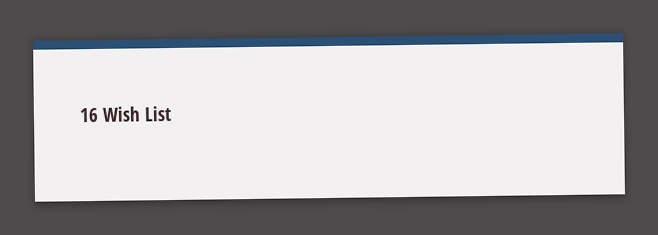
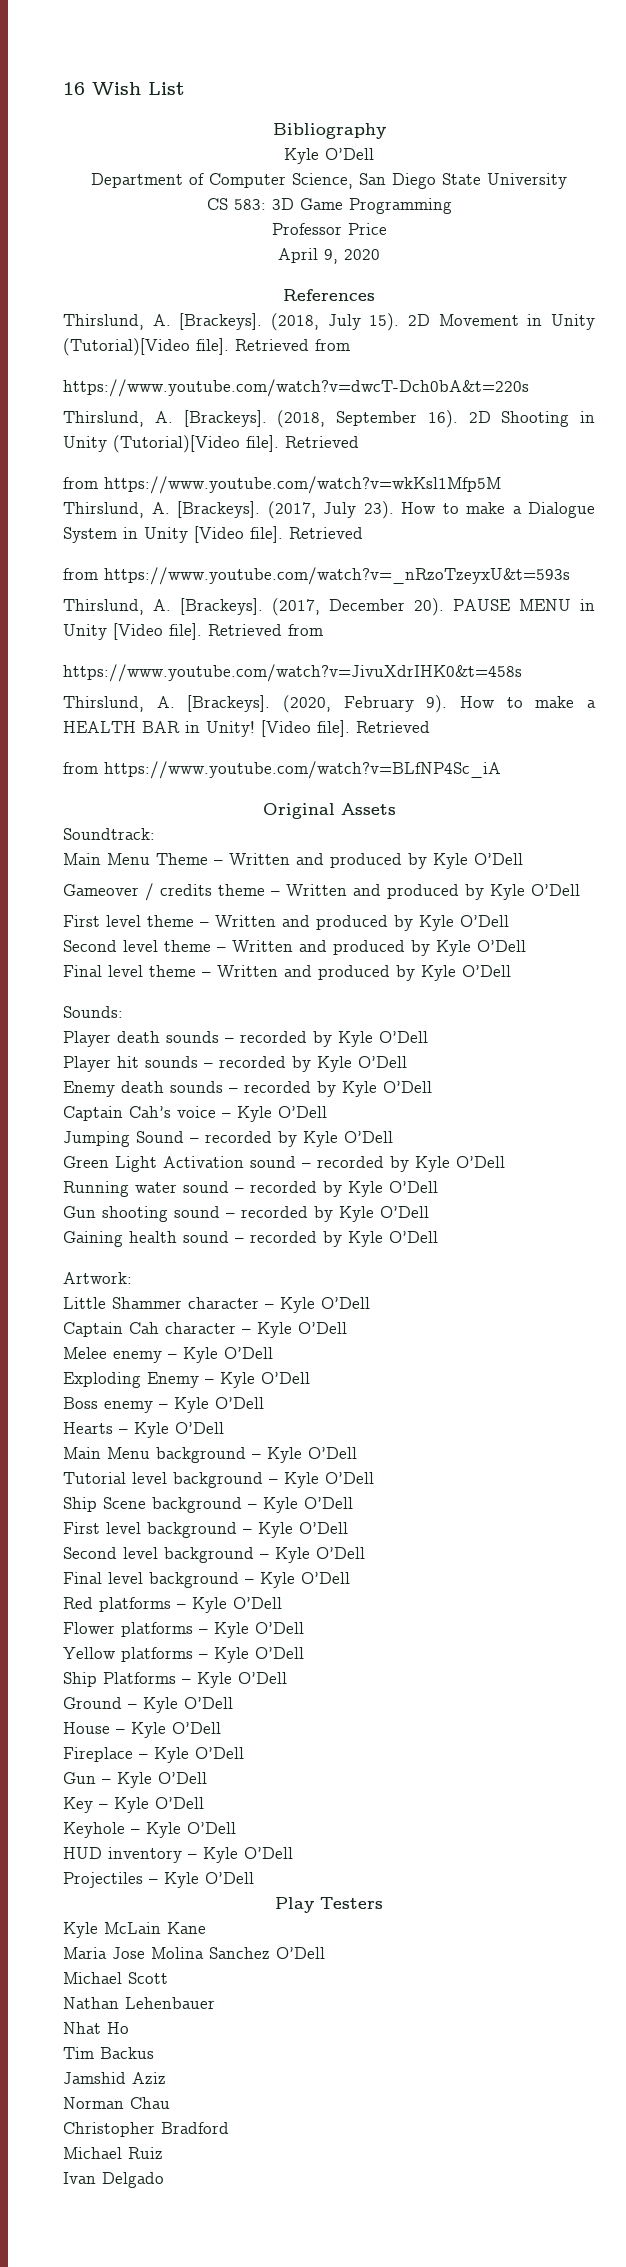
+ Bibliography
+ Kyle O’Dell
+ Department of Computer Science, San Diego State University
+ CS 583: 3D Game Programming
+ Professor Price
+ April 9, 2020
+ References
+ Thirslund, A. [Brackeys]. (2018, July 15). 2D Movement in Unity (Tutorial)[Video file]. Retrieved from
+ https://www.youtube.com/watch?v=dwcT-Dch0bA&t=220s
+ Thirslund, A. [Brackeys]. (2018, September 16). 2D Shooting in Unity (Tutorial)[Video file]. Retrieved
+ from https://www.youtube.com/watch?v=wkKsl1Mfp5M
+ Thirslund, A. [Brackeys]. (2017, July 23). How to make a Dialogue System in Unity [Video file]. Retrieved
+ from https://www.youtube.com/watch?v=_nRzoTzeyxU&t=593s
+ Thirslund, A. [Brackeys]. (2017, December 20). PAUSE MENU in Unity [Video file]. Retrieved from
+ https://www.youtube.com/watch?v=JivuXdrIHK0&t=458s
+ Thirslund, A. [Brackeys]. (2020, February 9). How to make a HEALTH BAR in Unity! [Video file]. Retrieved
+ from https://www.youtube.com/watch?v=BLfNP4Sc_iA
+ Original Assets
+ Soundtrack:
+ Main Menu Theme – Written and produced by Kyle O’Dell
+ Gameover / credits theme – Written and produced by Kyle O’Dell
+ First level theme – Written and produced by Kyle O’Dell
+ Second level theme – Written and produced by Kyle O’Dell
+ Final level theme – Written and produced by Kyle O’Dell
+ Sounds:
+ Player death sounds – recorded by Kyle O’Dell
+ Player hit sounds – recorded by Kyle O’Dell
+ Enemy death sounds – recorded by Kyle O’Dell
+ Captain Cah’s voice – Kyle O’Dell
+ Jumping Sound – recorded by Kyle O’Dell
+ Green Light Activation sound – recorded by Kyle O’Dell
+ Running water sound – recorded by Kyle O’Dell
+ Gun shooting sound – recorded by Kyle O’Dell
+ Gaining health sound – recorded by Kyle O’Dell
+ Artwork:
+ Little Shammer character – Kyle O’Dell
+ Captain Cah character – Kyle O’Dell
+ Melee enemy – Kyle O’Dell
+ Exploding Enemy – Kyle O’Dell
+ Boss enemy – Kyle O’Dell
+ Hearts – Kyle O’Dell
+ Main Menu background – Kyle O’Dell
+ Tutorial level background – Kyle O’Dell
+ Ship Scene background – Kyle O’Dell
+ First level background – Kyle O’Dell
+ Second level background – Kyle O’Dell
+ Final level background – Kyle O’Dell
+ Red platforms – Kyle O’Dell
+ Flower platforms – Kyle O’Dell
+ Yellow platforms – Kyle O’Dell
+ Ship Platforms – Kyle O’Dell
+ Ground – Kyle O’Dell
+ House – Kyle O’Dell
+ Fireplace – Kyle O’Dell
+ Gun – Kyle O’Dell
+ Key – Kyle O’Dell
+ Keyhole – Kyle O’Dell
+ HUD inventory – Kyle O’Dell
+ Projectiles – Kyle O’Dell
+ Play Testers
+ Kyle McLain Kane
+ Maria Jose Molina Sanchez O’Dell
+ Michael Scott
+ Nathan Lehenbauer
+ Nhat Ho
+ Tim Backus
+ Jamshid Aziz
+ Norman Chau
+ Christopher Bradford
+ Michael Ruiz
+ Ivan Delgado

